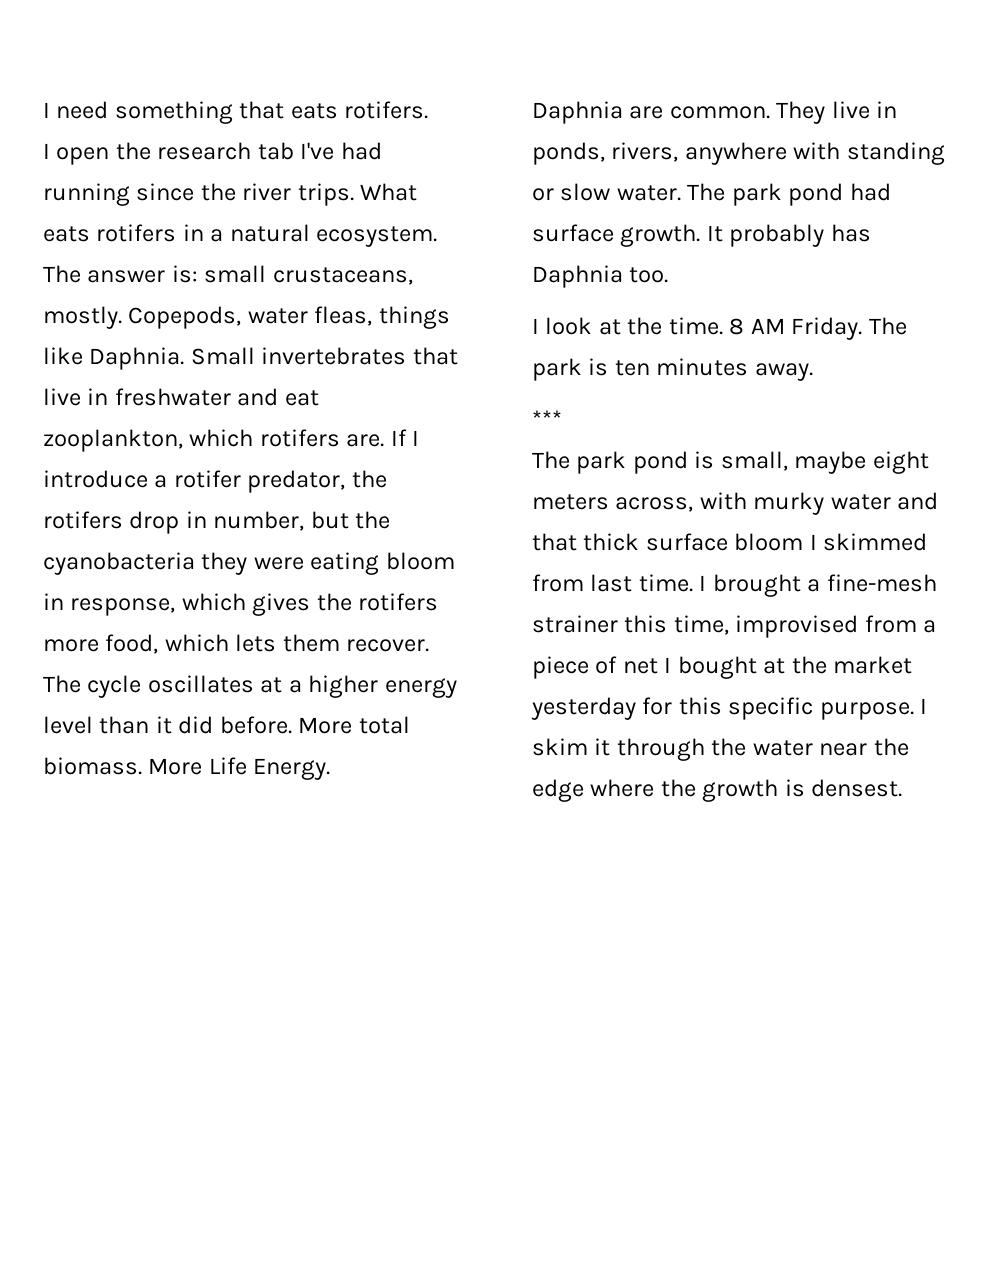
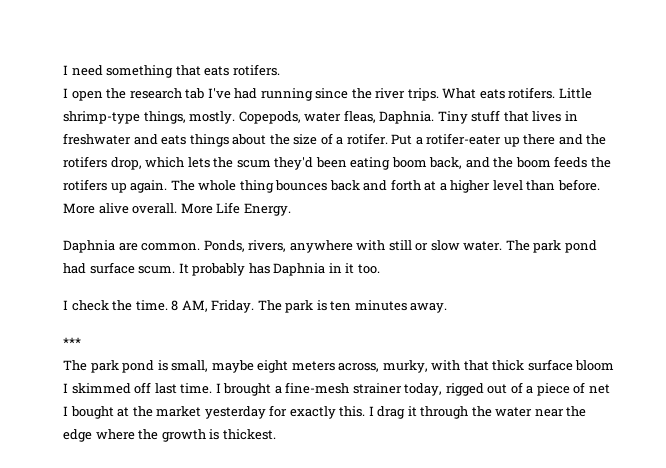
- What eats rotifers in a natural ecosystem. The answer is: small crustaceans, mostly. Copepods, water fleas, things like Daphnia. Small invertebrates that live in freshwater and eat zooplankton, which rotifers are. If I introduce a rotifer predator, the rotifers drop in number, but the cyanobacteria they were eating bloom in response, which gives the rotifers more food, which lets them recover. The cycle oscillates at a higher energy level than it did before. More total biomass.
+ What eats rotifers. Little shrimp-type things, mostly. Copepods, water fleas, Daphnia. Tiny stuff that lives in freshwater and eats things about the size of a rotifer. Put a rotifer-eater up there and the rotifers drop, which lets the scum they'd been eating boom back, and the boom feeds the rotifers up again. The whole thing bounces back and forth at a higher level than before. More alive overall.
- They live in ponds, rivers, anywhere with standing or slow water.
+ Ponds, rivers, anywhere with still or slow water.
- The park pond had surface growth.
+ The park pond had surface scum.
- It probably has Daphnia too.
+ It probably has Daphnia in it too.
- I look at the time.
+ I check the time.
- 8 AM Friday.
+ 8 AM, Friday.
- The park pond is small, maybe eight meters across, with murky water and that thick surface bloom I skimmed from last time.
+ The park pond is small, maybe eight meters across, murky, with that thick surface bloom I skimmed off last time.
- I brought a fine-mesh strainer this time, improvised from a piece of net I bought at the market yesterday for this specific purpose. I skim it through the water near the edge where the growth is densest.
+ I brought a fine-mesh strainer today, rigged out of a piece of net I bought at the market yesterday for exactly this. I drag it through the water near the edge where the growth is thickest.

